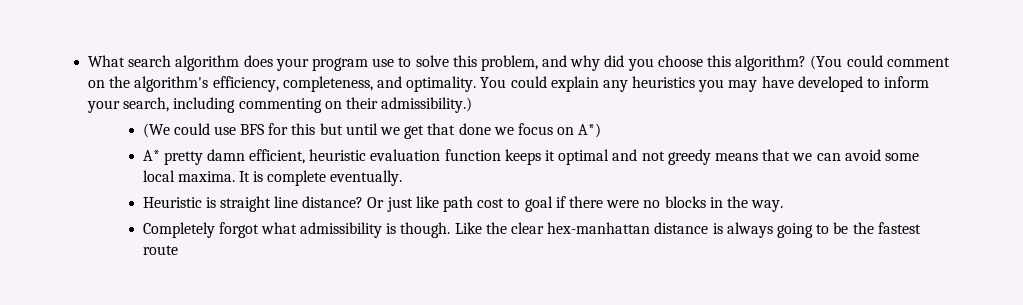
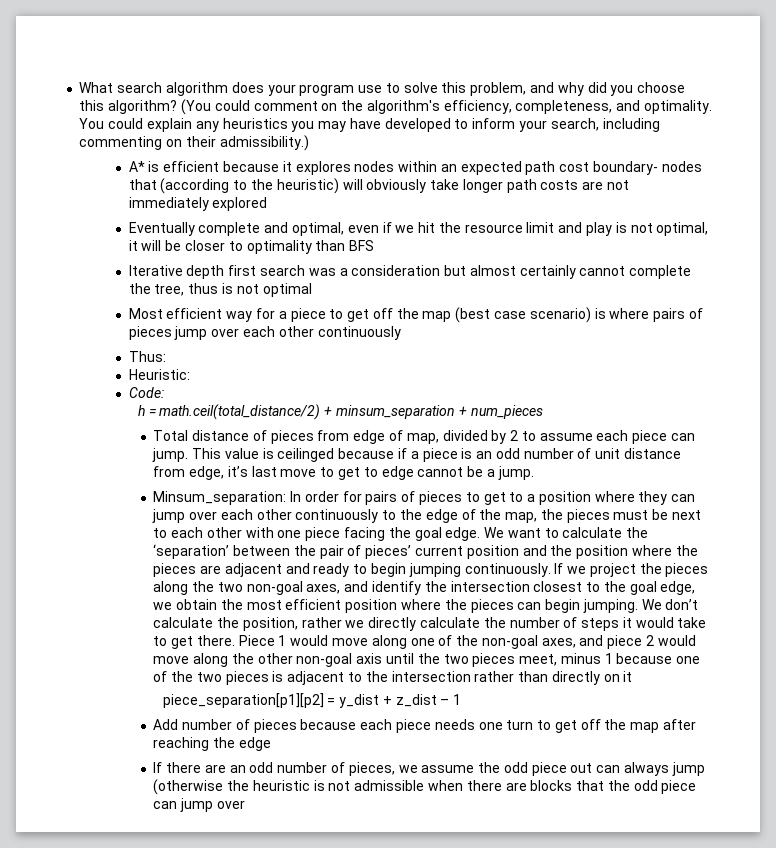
- (We could use BFS for this but until we get that done we focus on A*)
- A* pretty damn efficient, heuristic evaluation function keeps it optimal and not greedy means that we can avoid some local maxima. It is complete eventually.
- Heuristic is straight line distance? Or just like path cost to goal if there were no blocks in the way.
- Completely forgot what admissibility is though. Like the clear hex-manhattan distance is always going to be the fastest route
+ A* is efficient because it explores nodes within an expected path cost boundary- nodes that (according to the heuristic) will obviously take longer path costs are not immediately explored
+ Eventually complete and optimal, even if we hit the resource limit and play is not optimal, it will be closer to optimality than BFS
+ Iterative depth first search was a consideration but almost certainly cannot complete the tree, thus is not optimal
+ Most efficient way for a piece to get off the map (best case scenario) is where pairs of pieces jump over each other continuously
+ Thus:
+ Heuristic:
+ Code:
+ h = math.ceil(total_distance/2) + minsum_separation + num_pieces
+ Total distance of pieces from edge of map, divided by 2 to assume each piece can jump. This value is ceilinged because if a piece is an odd number of unit distance from edge, it’s last move to get to edge cannot be a jump.
+ Minsum_separation: In order for pairs of pieces to get to a position where they can jump over each other continuously to the edge of the map, the pieces must be next to each other with one piece facing the goal edge. We want to calculate the ‘separation’ between the pair of pieces’ current position and the position where the pieces are adjacent and ready to begin jumping continuously. If we project the pieces along the two non-goal axes, and identify the intersection closest to the goal edge, we obtain the most efficient position where the pieces can begin jumping. We don’t calculate the position, rather we directly calculate the number of steps it would take to get there. Piece 1 would move along one of the non-goal axes, and piece 2 would move along the other non-goal axis until the two pieces meet, minus 1 because one of the two pieces is adjacent to the intersection rather than directly on it
+ piece_separation[p1][p2] = y_dist + z_dist – 1
+ Add number of pieces because each piece needs one turn to get off the map after reaching the edge
+ If there are an odd number of pieces, we assume the odd piece out can always jump (otherwise the heuristic is not admissible when there are blocks that the odd piece can jump over

